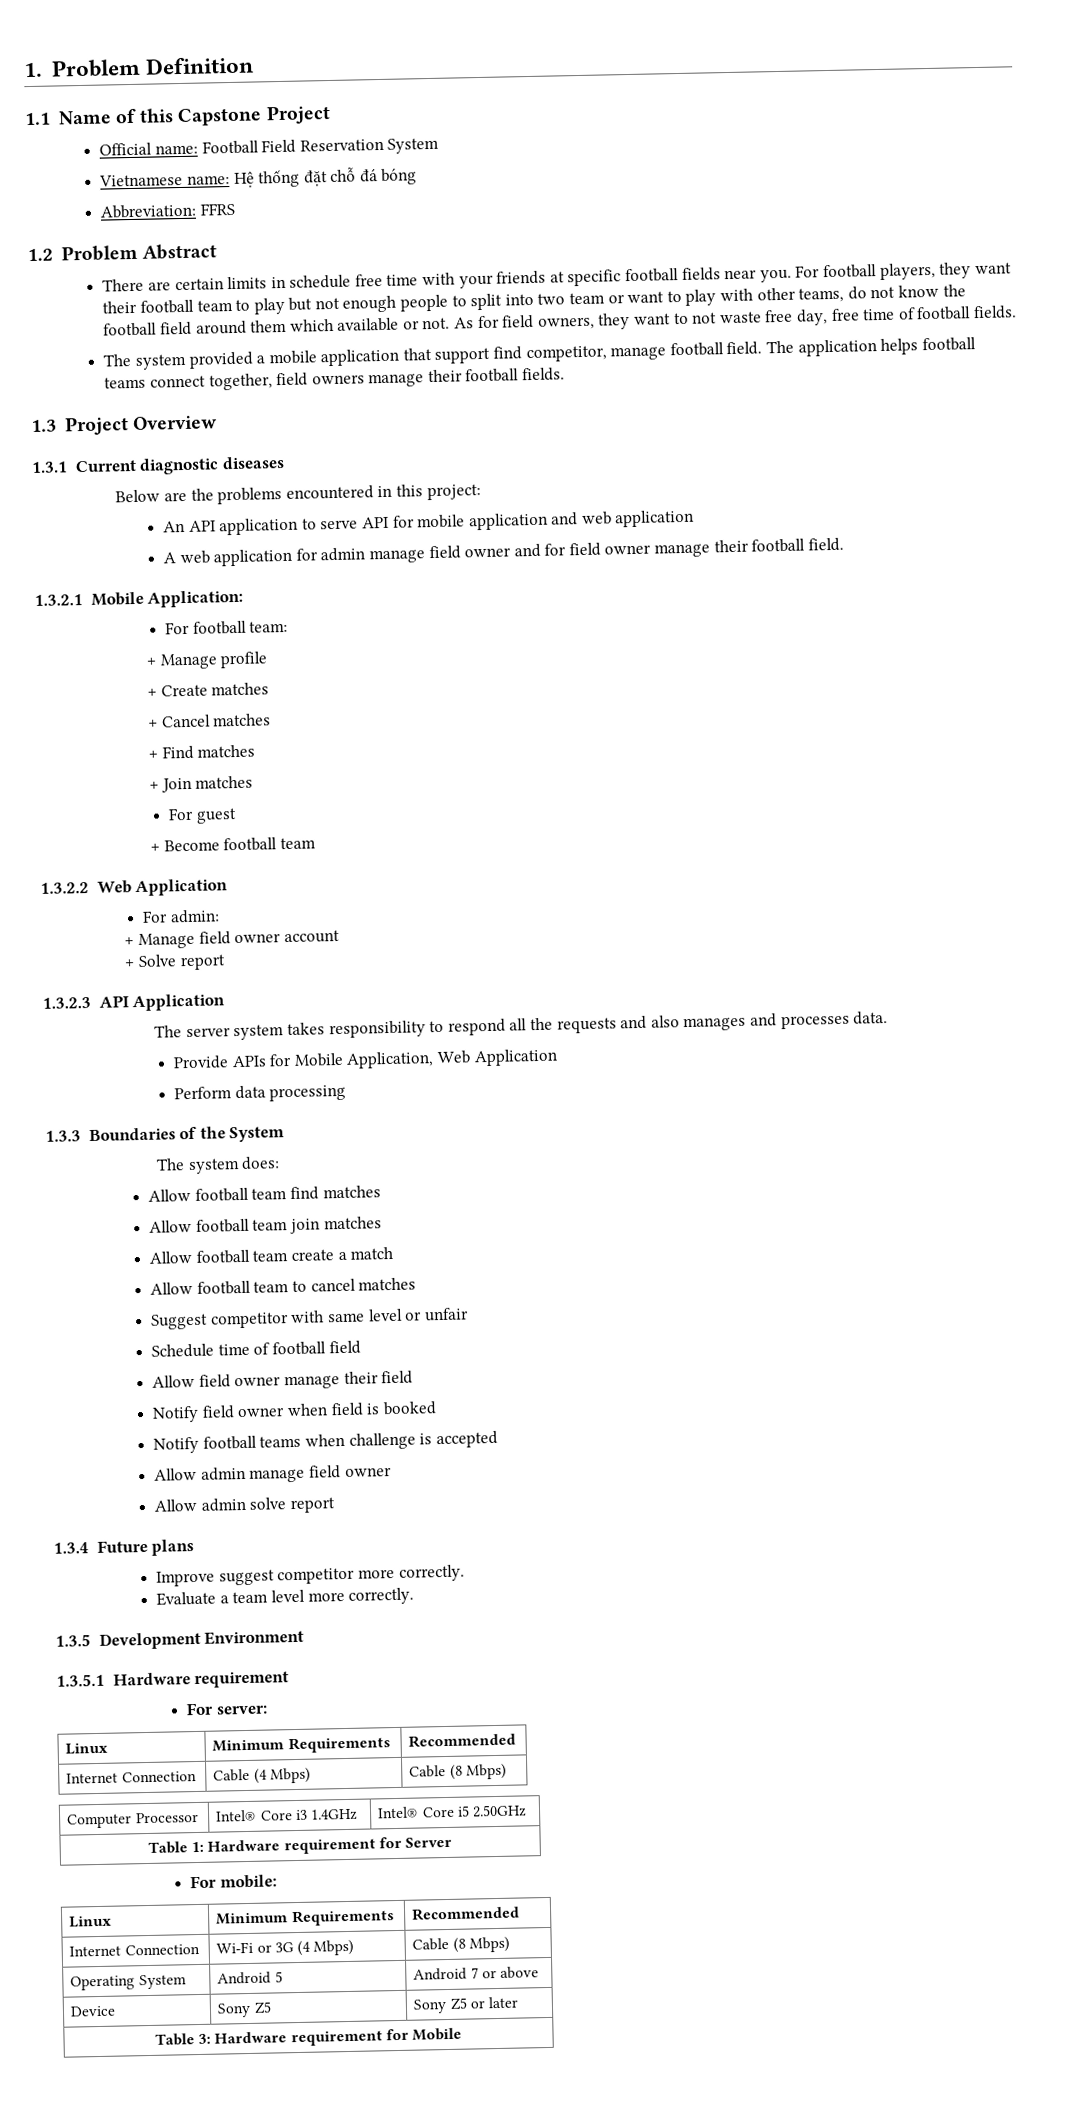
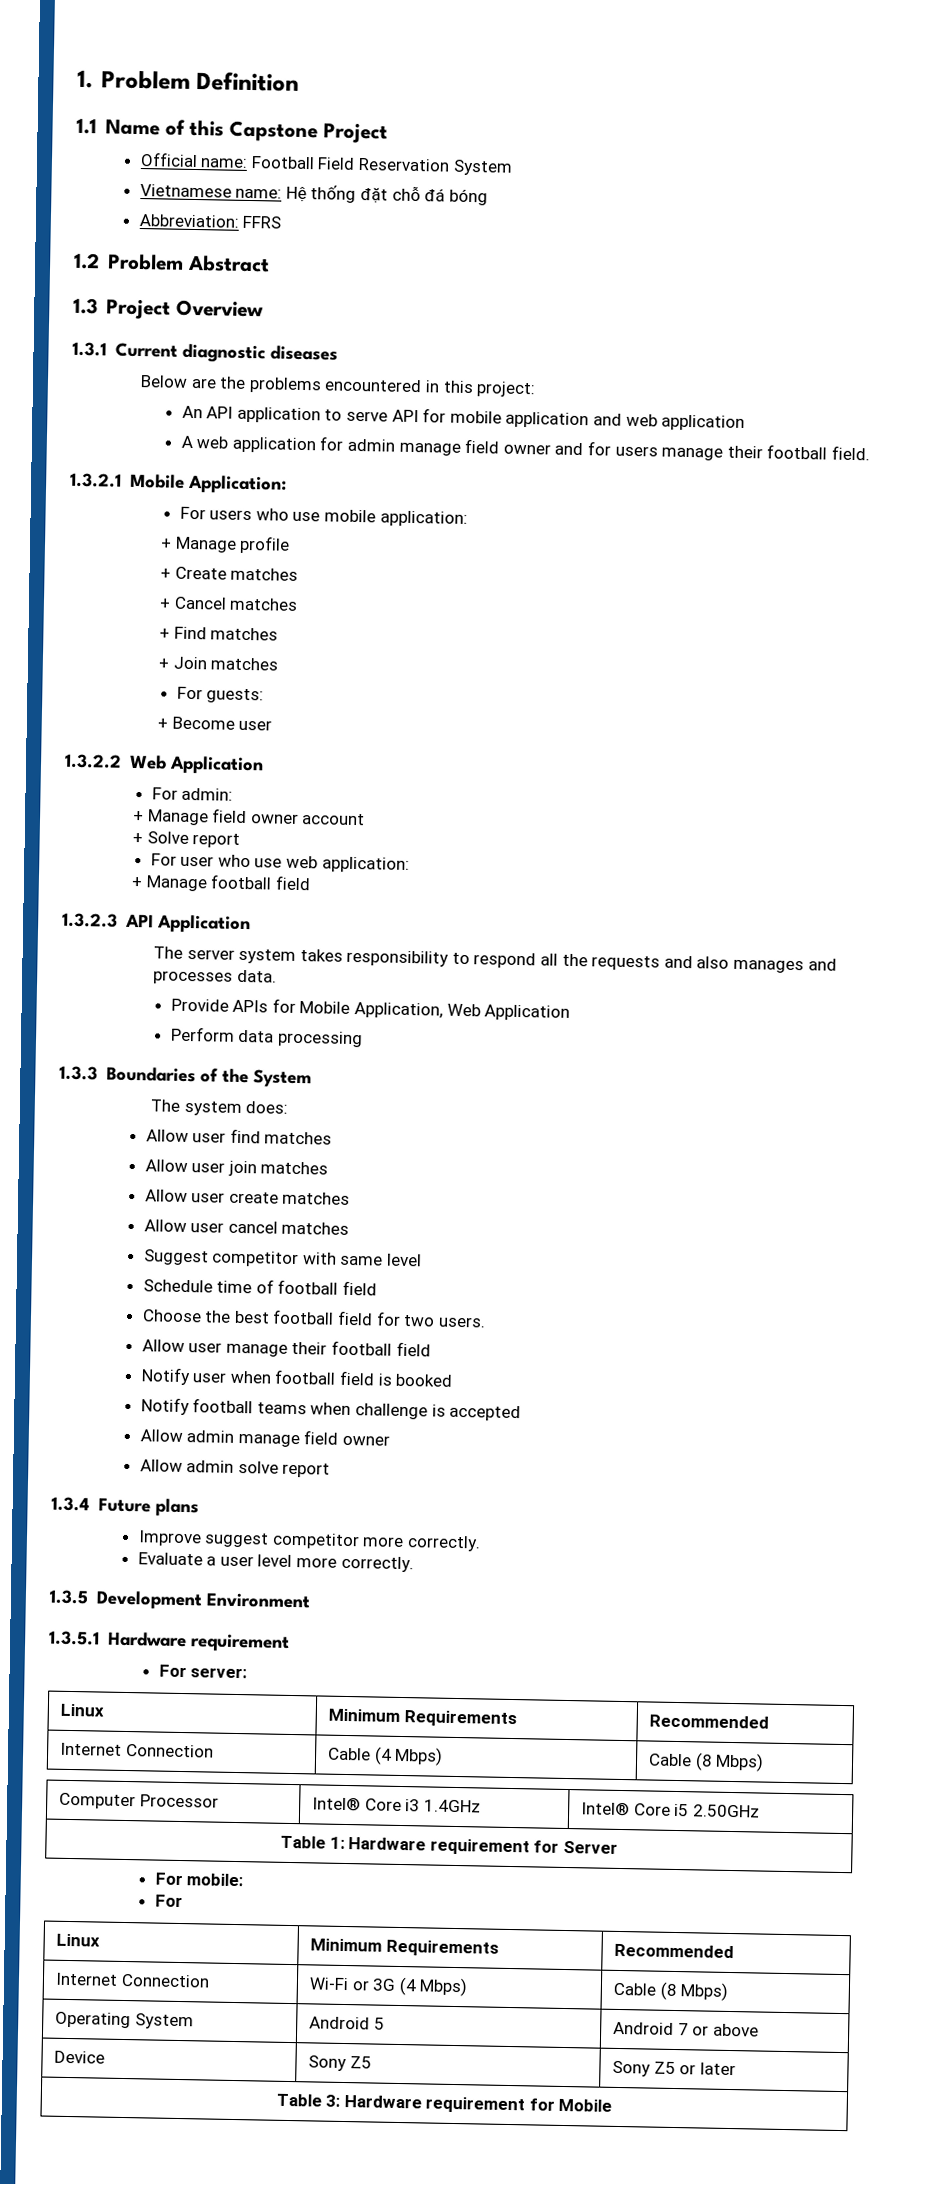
- There are certain limits in schedule free time with your friends at specific football fields near you. For football players, they want their football team to play but not enough people to split into two team or want to play with other teams, do not know the football field around them which available or not. As for field owners, they want to not waste free day, free time of football fields.
- The system provided a mobile application that support find competitor, manage football field. The application helps football teams connect together, field owners manage their football fields.
- A web application for admin manage field owner and for field owner manage their football field.
+ A web application for admin manage field owner and for users manage their football field.
- For football team:
+ For users who use mobile application:
- For guest
+ For guests:
- + Become football team
+ + Become user
+ For user who use web application:
+ + Manage football field
- Allow football team find matches
+ Allow user find matches
- Allow football team join matches
+ Allow user join matches
- Allow football team create a match
- Allow football team to cancel matches
+ Allow user create matches
+ Allow user cancel matches
- Suggest competitor with same level or unfair
+ Suggest competitor with same level
- Allow field owner manage their field
+ Choose the best football field for two users.
+ Allow user manage their football field
- Notify field owner when field is booked
+ Notify user when football field is booked
- Evaluate a team level more correctly.
+ Evaluate a user level more correctly.
  For mobile:
+ For

